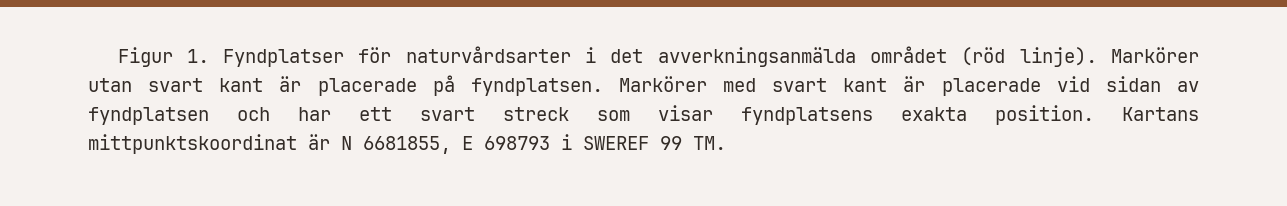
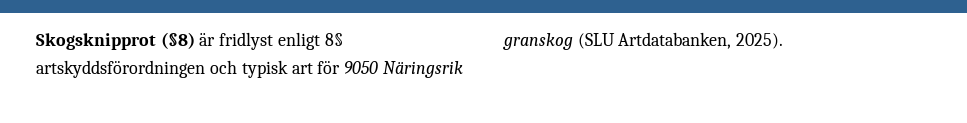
- Figur 1. Fyndplatser för naturvårdsarter i det avverkningsanmälda området (röd linje). Markörer utan svart kant är placerade på fyndplatsen. Markörer med svart kant är placerade vid sidan av fyndplatsen och har ett svart streck som visar fyndplatsens exakta position. Kartans mittpunktskoordinat är N 6681855, E 698793 i SWEREF 99 TM.
+ Skogsknipprot (§8) är fridlyst enligt 8§ artskyddsförordningen och typisk art för 9050 Näringsrik granskog (SLU Artdatabanken, 2025).

